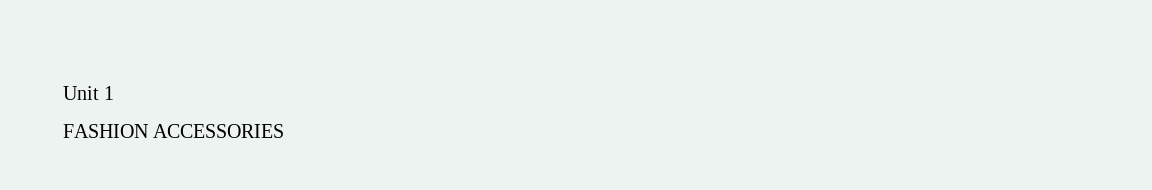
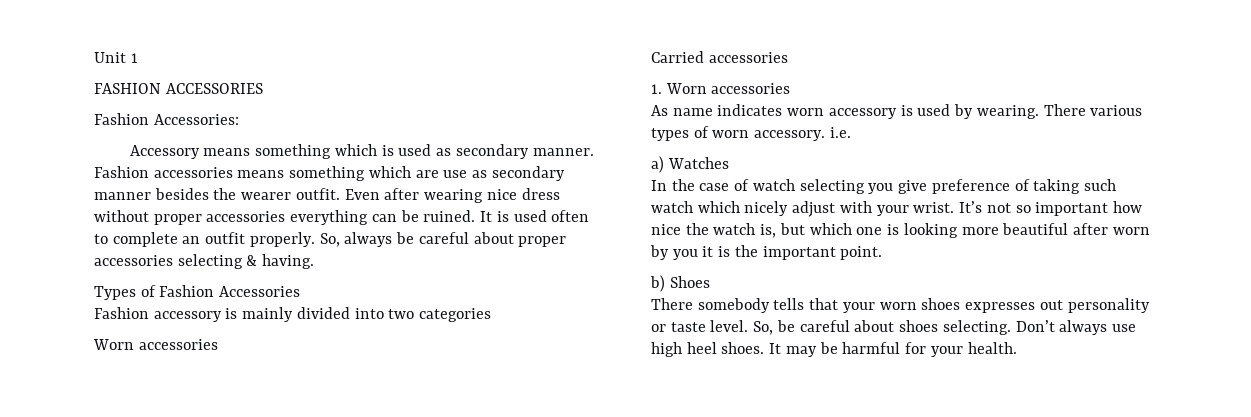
+ Fashion Accessories:
+ Accessory means something which is used as secondary manner. Fashion accessories means something which are use as secondary manner besides the wearer outfit. Even after wearing nice dress without proper accessories everything can be ruined. It is used often to complete an outfit properly. So, always be careful about proper accessories selecting & having.
+ Types of Fashion Accessories
+ Fashion accessory is mainly divided into two categories
+ Worn accessories
+ Carried accessories
+ 1. Worn accessories
+ As name indicates worn accessory is used by wearing. There various types of worn accessory. i.e.
+ a) Watches
+ In the case of watch selecting you give preference of taking such watch which nicely adjust with your wrist. It’s not so important how nice the watch is, but which one is looking more beautiful after worn by you it is the important point.
+ b) Shoes
+ There somebody tells that your worn shoes expresses out personality or taste level. So, be careful about shoes selecting. Don’t always use high heel shoes. It may be harmful for your health.

